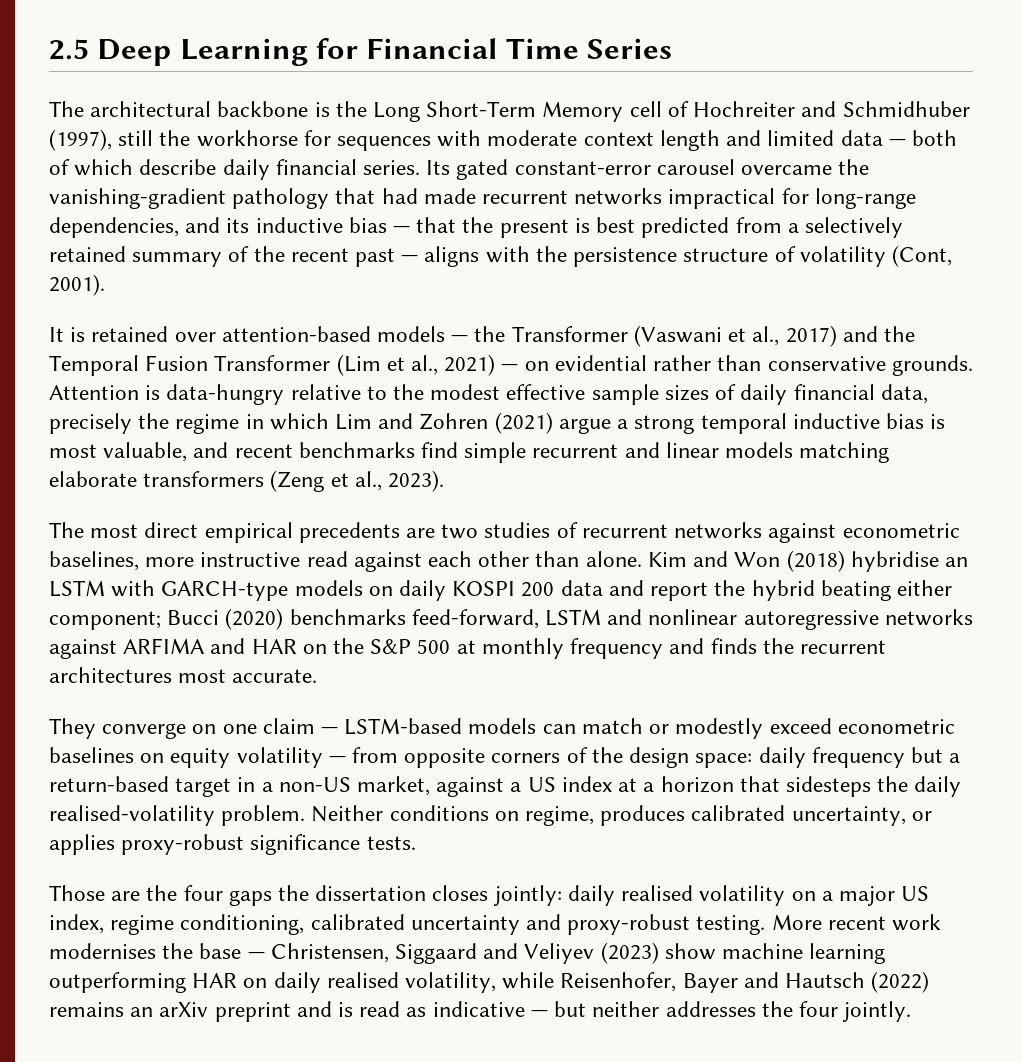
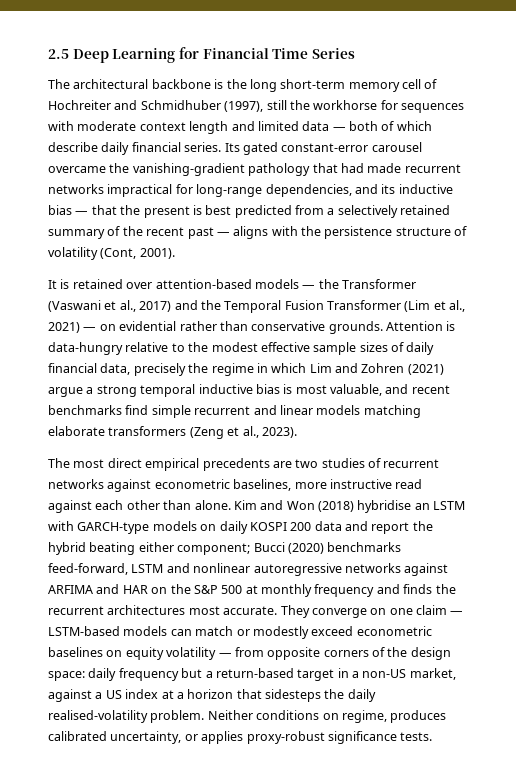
- The architectural backbone is the Long Short-Term Memory cell of Hochreiter and Schmidhuber (1997), still the workhorse for sequences with moderate context length and limited data — both of which describe daily financial series.
+ The architectural backbone is the long short-term memory cell of Hochreiter and Schmidhuber (1997), still the workhorse for sequences with moderate context length and limited data — both of which describe daily financial series.
- Bucci (2020) benchmarks feed-forward, LSTM and nonlinear autoregressive networks against ARFIMA and HAR on the S&P 500 at monthly frequency and finds the recurrent architectures most accurate.
- They converge on one claim — LSTM-based models can match or modestly exceed econometric baselines on equity volatility — from opposite corners of the design space:
+ Bucci (2020) benchmarks feed-forward, LSTM and nonlinear autoregressive networks against ARFIMA and HAR on the S&P 500 at monthly frequency and finds the recurrent architectures most accurate. They converge on one claim — LSTM-based models can match or modestly exceed econometric baselines on equity volatility — from opposite corners of the design space:
- Those are the four gaps the dissertation closes jointly: daily realised volatility on a major US index, regime conditioning, calibrated uncertainty and proxy-robust testing. More recent work modernises the base — Christensen, Siggaard and Veliyev (2023) show machine learning outperforming HAR on daily realised volatility, while Reisenhofer, Bayer and Hautsch (2022) remains an arXiv preprint and is read as indicative — but neither addresses the four jointly.

